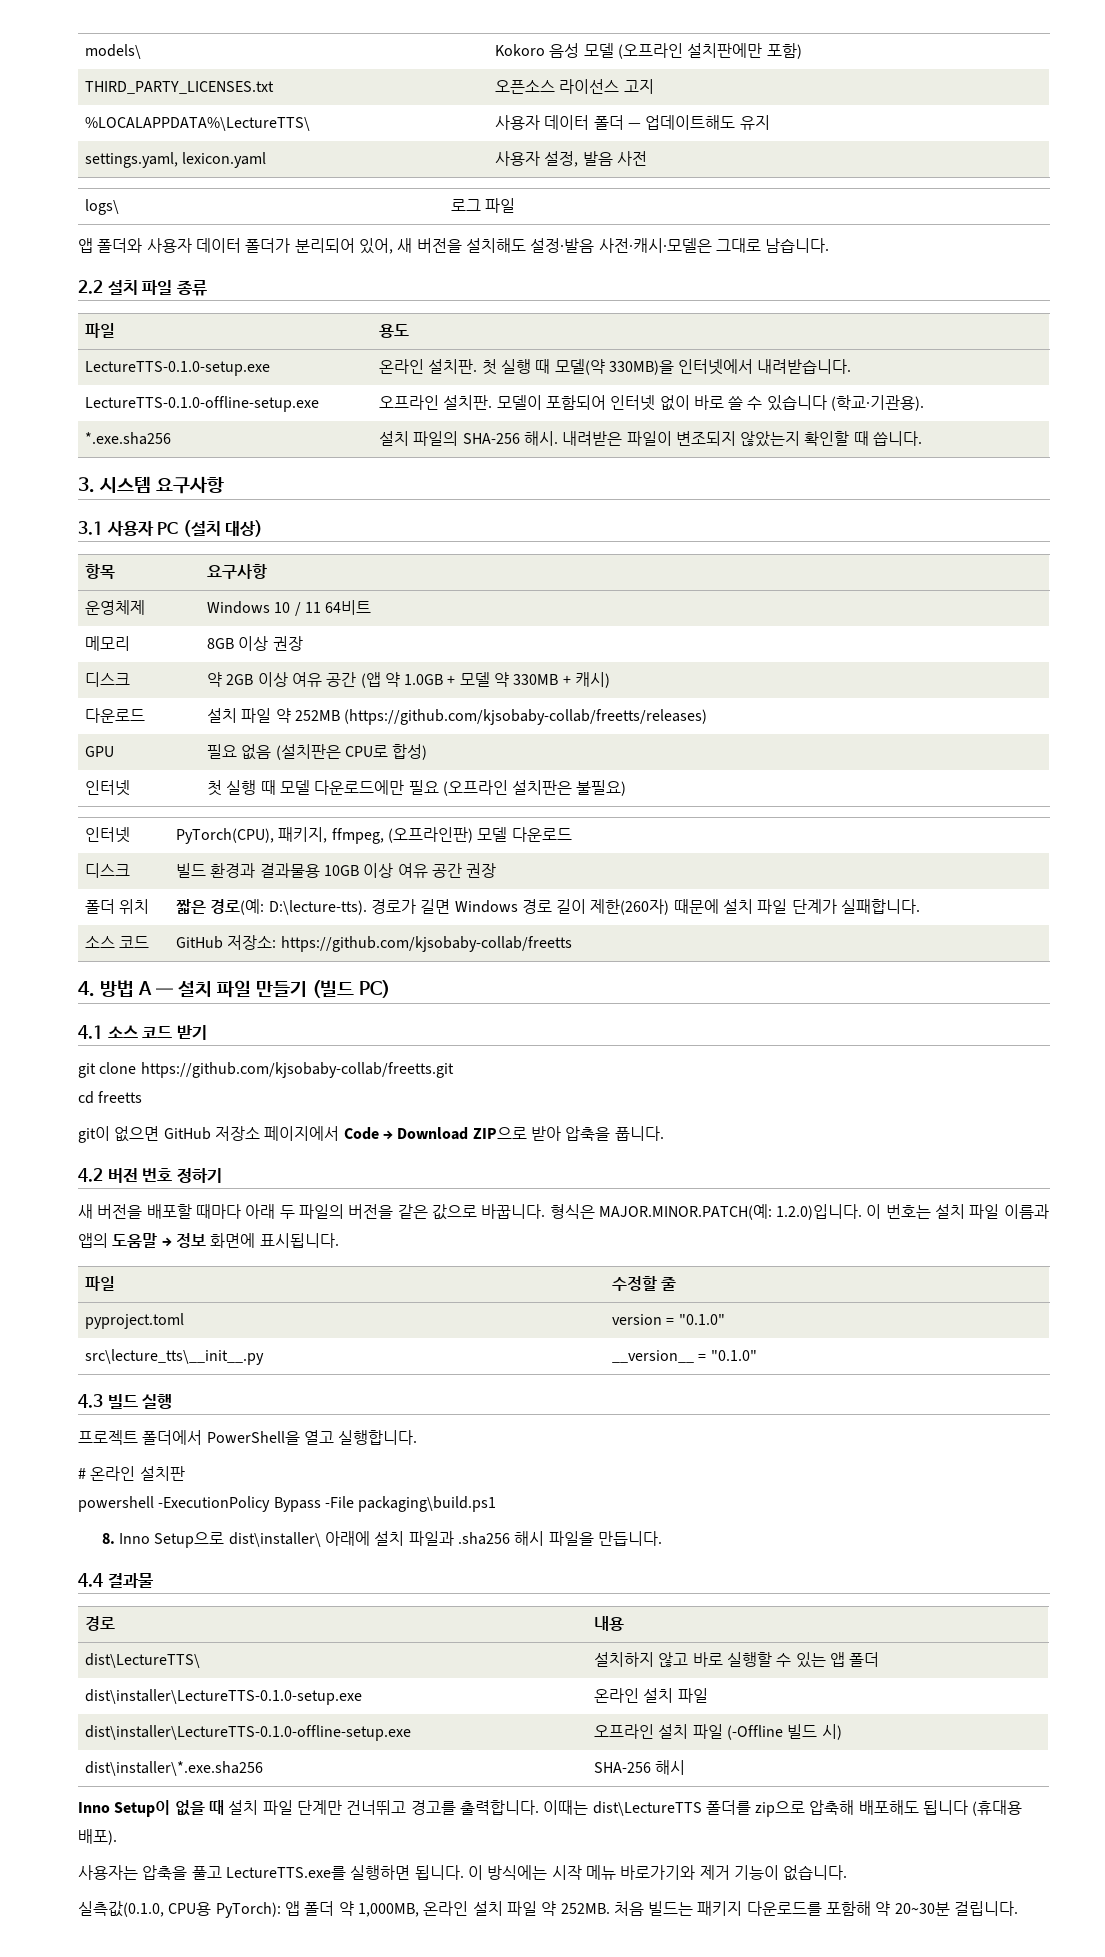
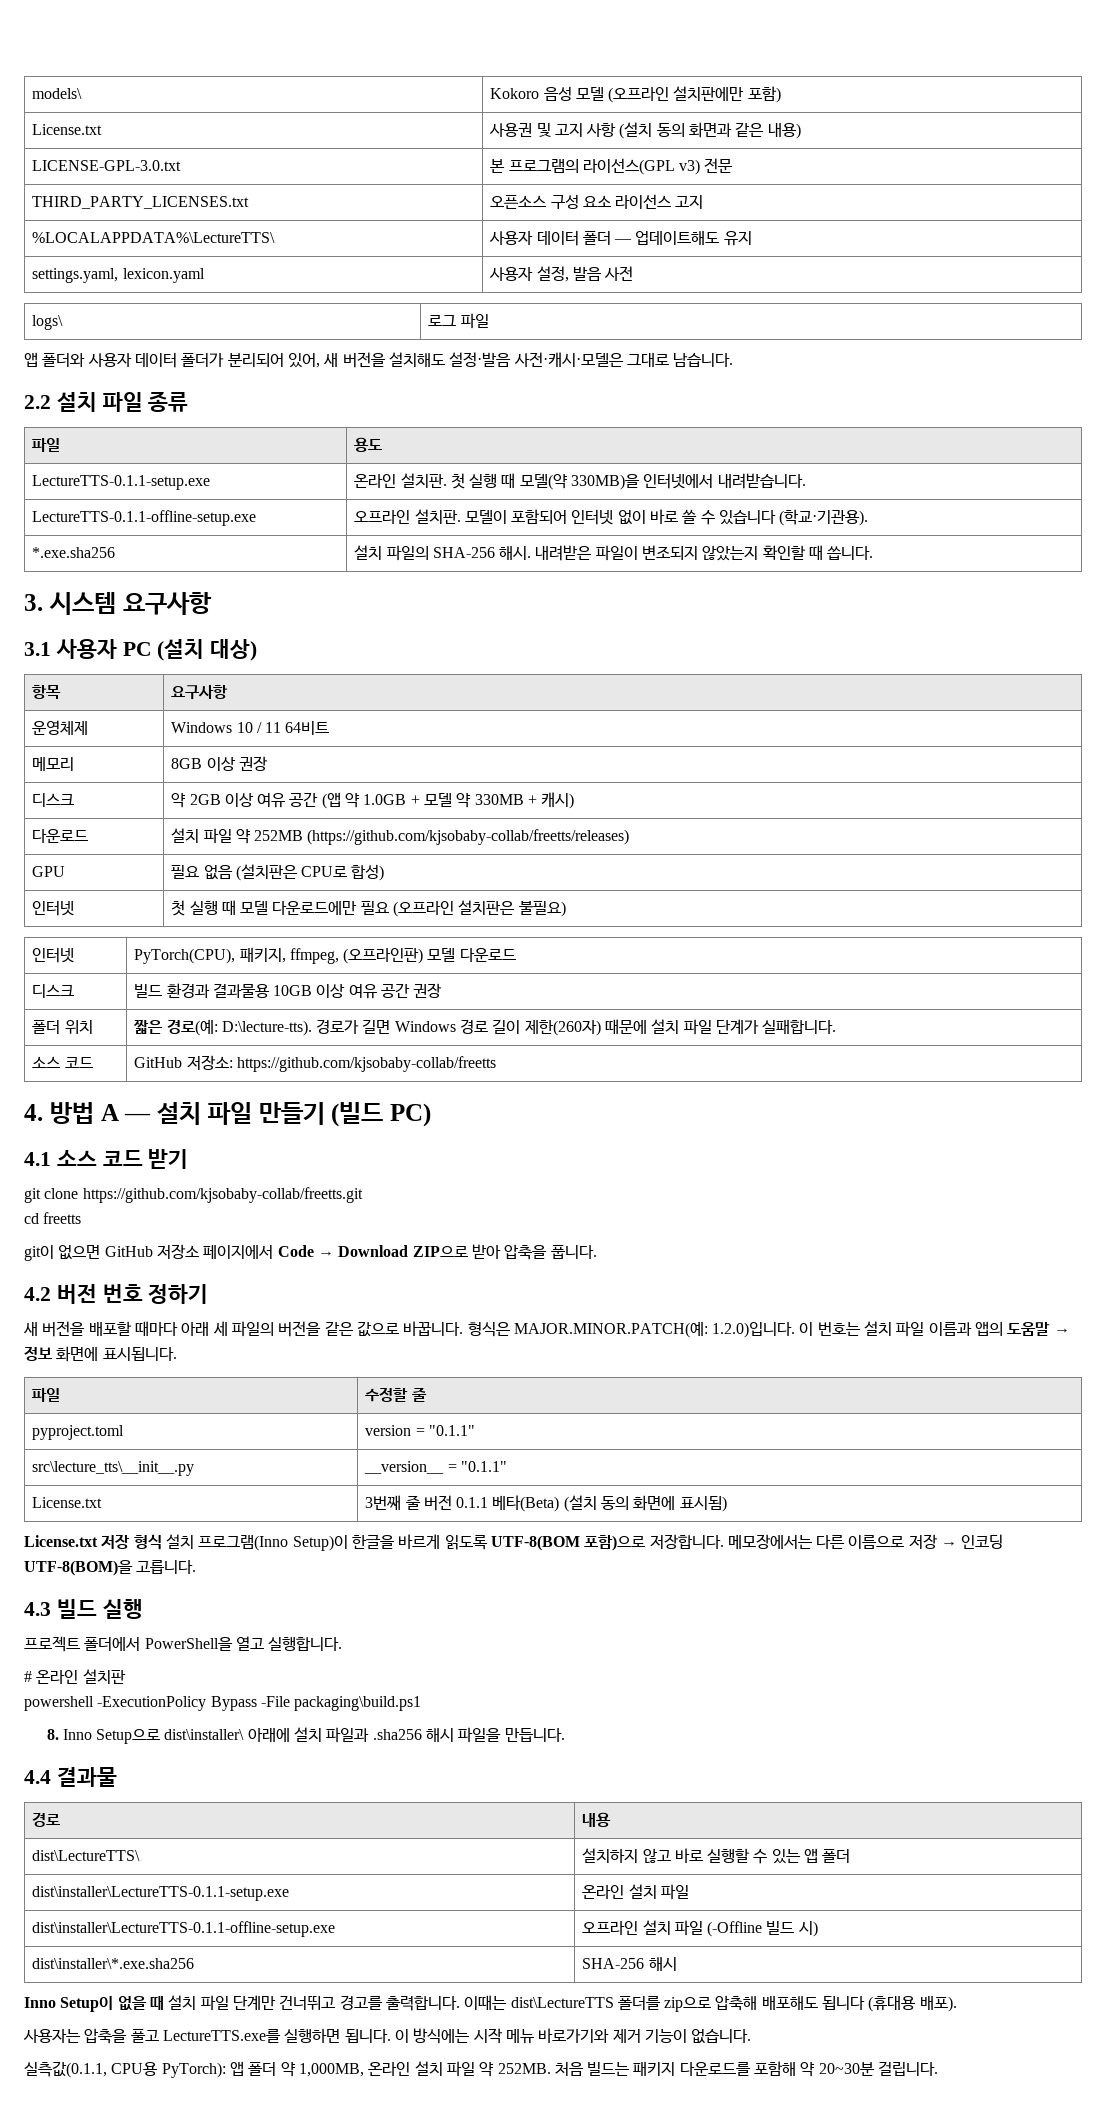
+ License.txt | 사용권 및 고지 사항 (설치 동의 화면과 같은 내용)
+ LICENSE-GPL-3.0.txt | 본 프로그램의 라이선스(GPL v3) 전문
- THIRD_PARTY_LICENSES.txt | 오픈소스 라이선스 고지
+ THIRD_PARTY_LICENSES.txt | 오픈소스 구성 요소 라이선스 고지
- LectureTTS-0.1.0-setup.exe | 온라인 설치판. 첫 실행 때 모델(약 330MB)을 인터넷에서 내려받습니다.
+ LectureTTS-0.1.1-setup.exe | 온라인 설치판. 첫 실행 때 모델(약 330MB)을 인터넷에서 내려받습니다.
- LectureTTS-0.1.0-offline-setup.exe | 오프라인 설치판. 모델이 포함되어 인터넷 없이 바로 쓸 수 있습니다 (학교·기관용).
+ LectureTTS-0.1.1-offline-setup.exe | 오프라인 설치판. 모델이 포함되어 인터넷 없이 바로 쓸 수 있습니다 (학교·기관용).
- 새 버전을 배포할 때마다 아래 두 파일의 버전을 같은 값으로 바꿉니다.
+ 새 버전을 배포할 때마다 아래 세 파일의 버전을 같은 값으로 바꿉니다.
- pyproject.toml | version = "0.1.0"
+ pyproject.toml | version = "0.1.1"
- src\lecture_tts\__init__.py | __version__ = "0.1.0"
+ src\lecture_tts\__init__.py | __version__ = "0.1.1"
+ License.txt | 3번째 줄 버전 0.1.1 베타(Beta) (설치 동의 화면에 표시됨)
+ License.txt 저장 형식 설치 프로그램(Inno Setup)이 한글을 바르게 읽도록 UTF-8(BOM 포함)으로 저장합니다. 메모장에서는 다른 이름으로 저장 → 인코딩 UTF-8(BOM)을 고릅니다.
- dist\installer\LectureTTS-0.1.0-setup.exe | 온라인 설치 파일
+ dist\installer\LectureTTS-0.1.1-setup.exe | 온라인 설치 파일
- dist\installer\LectureTTS-0.1.0-offline-setup.exe | 오프라인 설치 파일 (-Offline 빌드 시)
+ dist\installer\LectureTTS-0.1.1-offline-setup.exe | 오프라인 설치 파일 (-Offline 빌드 시)
- 실측값(0.1.0, CPU용 PyTorch): 앱 폴더 약 1,000MB, 온라인 설치 파일 약 252MB.
+ 실측값(0.1.1, CPU용 PyTorch): 앱 폴더 약 1,000MB, 온라인 설치 파일 약 252MB.

